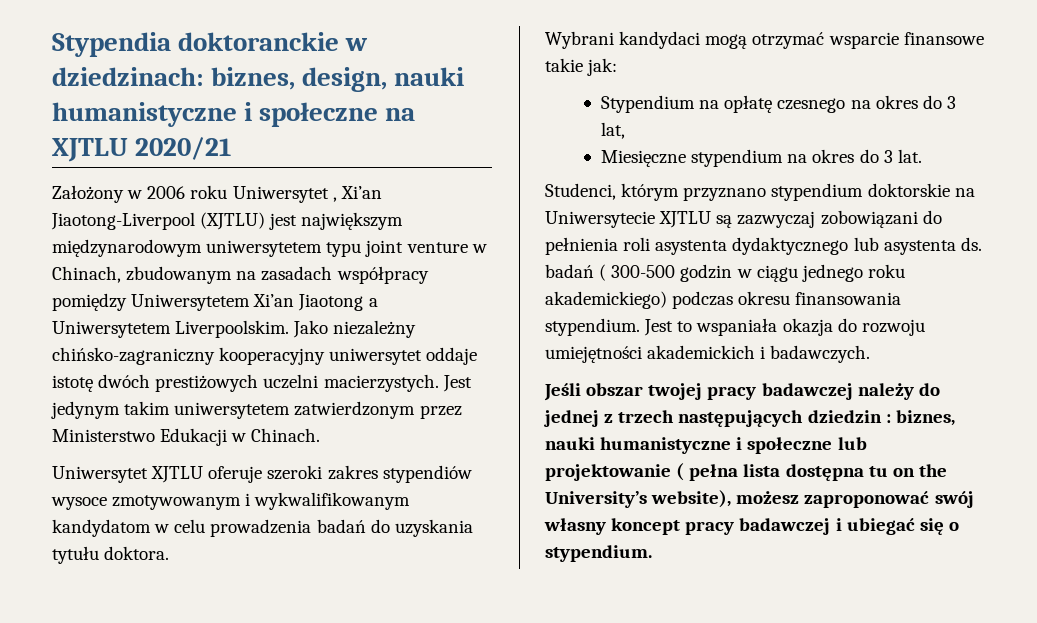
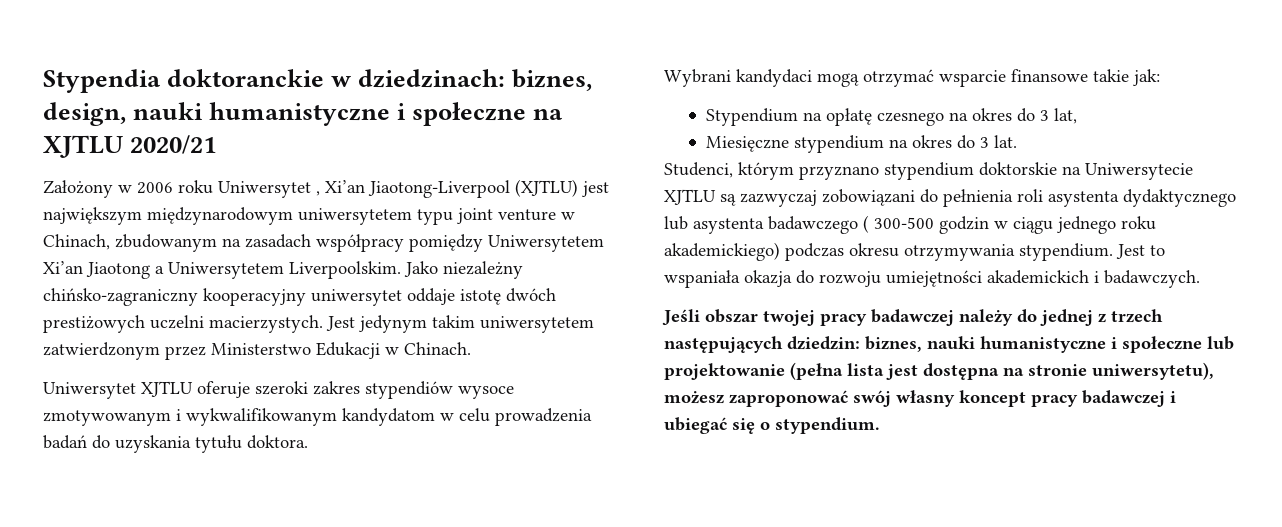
- Studenci, którym przyznano stypendium doktorskie na Uniwersytecie XJTLU są zazwyczaj zobowiązani do pełnienia roli asystenta dydaktycznego lub asystenta ds. badań ( 300-500 godzin w ciągu jednego roku akademickiego) podczas okresu finansowania stypendium.
+ Studenci, którym przyznano stypendium doktorskie na Uniwersytecie XJTLU są zazwyczaj zobowiązani do pełnienia roli asystenta dydaktycznego lub asystenta badawczego ( 300-500 godzin w ciągu jednego roku akademickiego) podczas okresu otrzymywania stypendium.
- Jeśli obszar twojej pracy badawczej należy do jednej z trzech następujących dziedzin : biznes, nauki humanistyczne i społeczne lub projektowanie ( pełna lista dostępna tu on the University’s website), możesz zaproponować swój własny koncept pracy badawczej i ubiegać się o stypendium.
+ Jeśli obszar twojej pracy badawczej należy do jednej z trzech następujących dziedzin: biznes, nauki humanistyczne i społeczne lub projektowanie (pełna lista jest dostępna na stronie uniwersytetu), możesz zaproponować swój własny koncept pracy badawczej i ubiegać się o stypendium.

